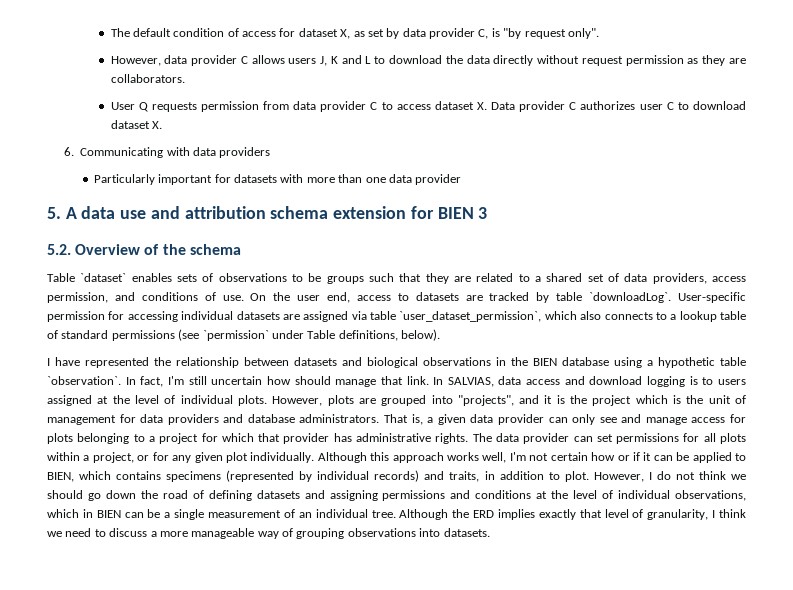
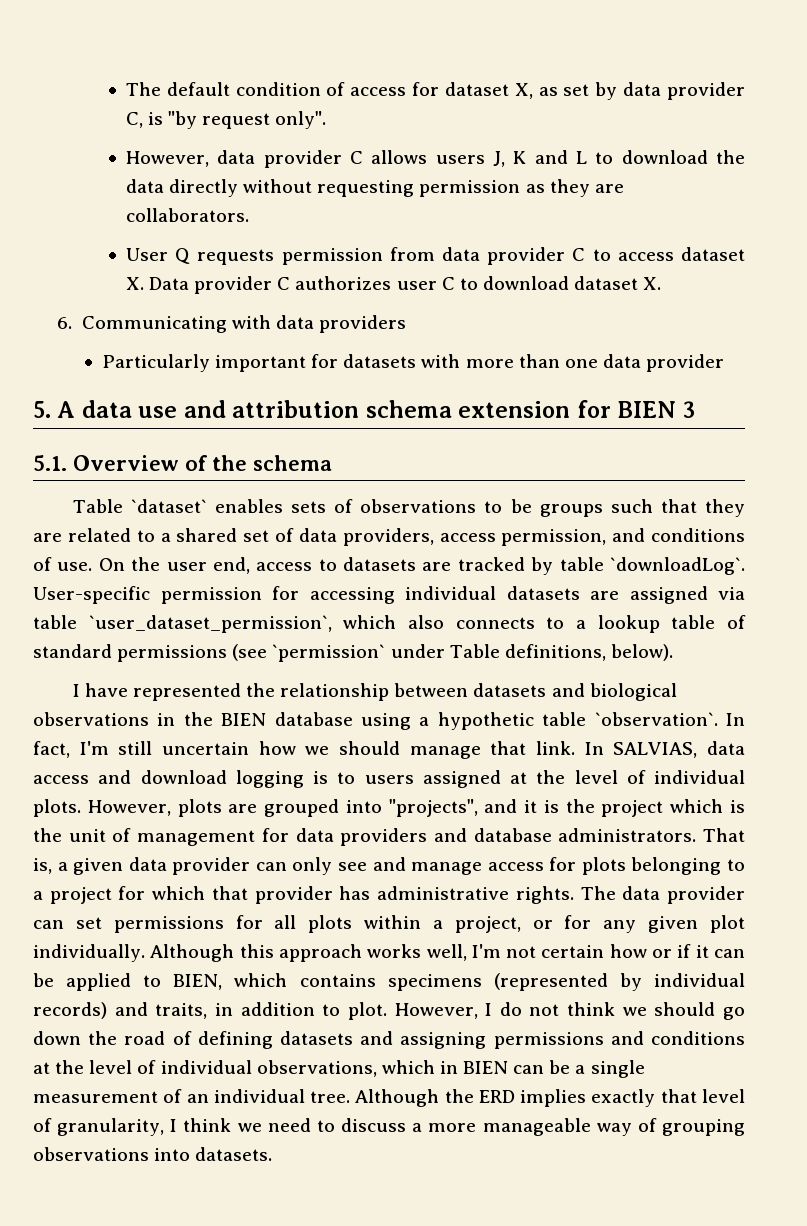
- However, data provider C allows users J, K and L to download the data directly without request permission as they are collaborators.
+ However, data provider C allows users J, K and L to download the data directly without requesting permission as they are collaborators.
- 5.2. Overview of the schema
+ 5.1. Overview of the schema
- In fact, I'm still uncertain how should manage that link.
+ In fact, I'm still uncertain how we should manage that link.

